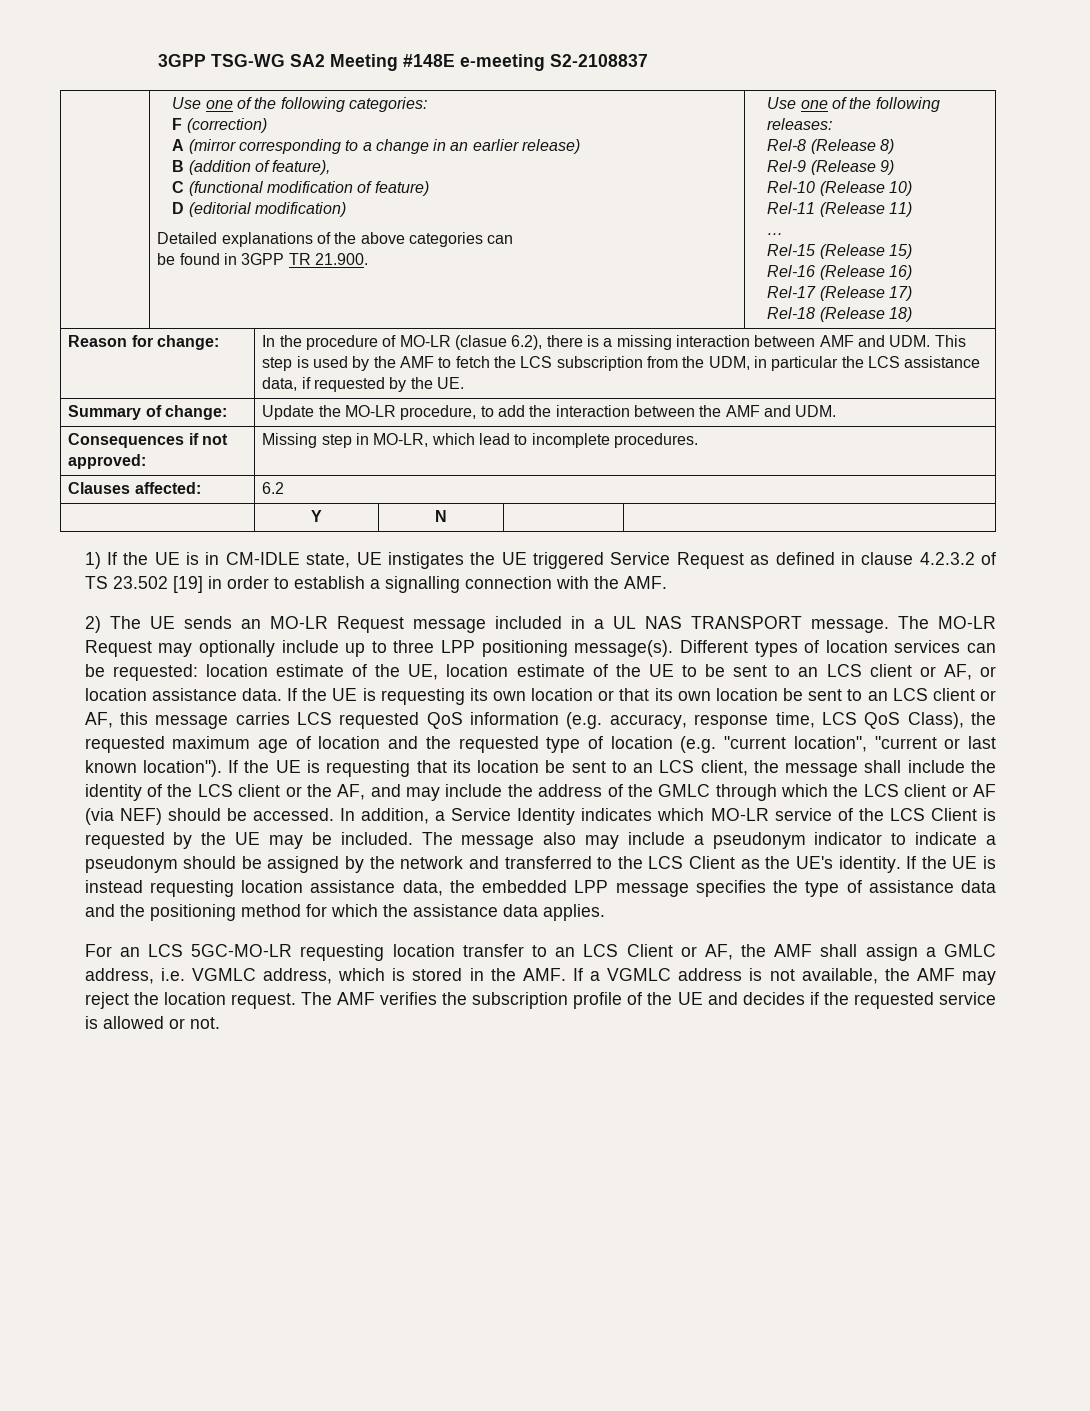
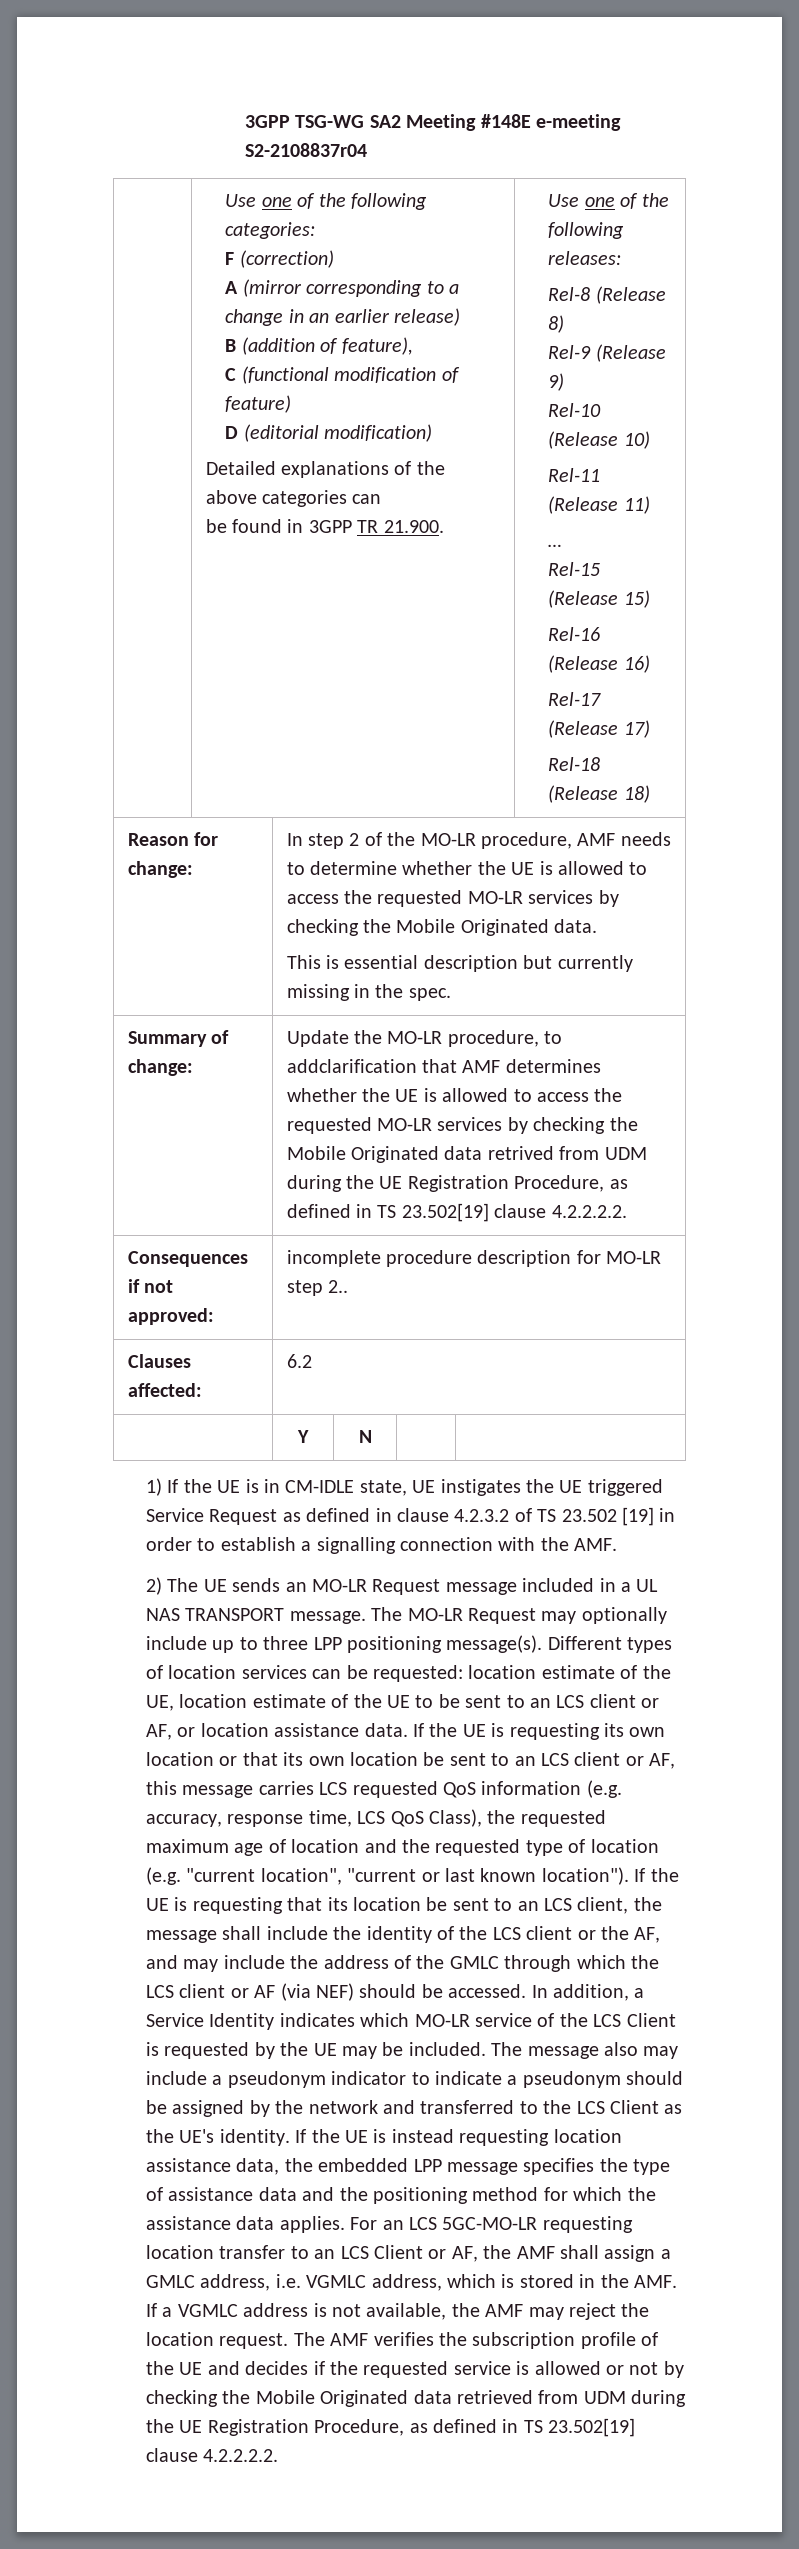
- 3GPP TSG-WG SA2 Meeting #148E e-meeting S2-2108837
+ 3GPP TSG-WG SA2 Meeting #148E e-meeting S2-2108837r04
- In the procedure of MO-LR (clasue 6.2), there is a missing interaction between AMF and UDM. This step is used by the AMF to fetch the LCS subscription from the UDM, in particular the LCS assistance data, if requested by the UE.
+ In step 2 of the MO-LR procedure, AMF needs to determine whether the UE is allowed to access the requested MO-LR services by checking the Mobile Originated data.
+ This is essential description but currently missing in the spec.
- Update the MO-LR procedure, to add the interaction between the AMF and UDM.
- Consequences if not approved: | Missing step in MO-LR, which lead to incomplete procedures.
+ Update the MO-LR procedure, to addclarification that AMF determines whether the UE is allowed to access the requested MO-LR services by checking the Mobile Originated data retrived from UDM during the UE Registration Procedure, as defined in TS 23.502[19] clause 4.2.2.2.2.
+ Consequences if not approved: | incomplete procedure description for MO-LR step 2..
- If the UE is instead requesting location assistance data, the embedded LPP message specifies the type of assistance data and the positioning method for which the assistance data applies.
- For an LCS 5GC-MO-LR requesting location transfer to an LCS Client or AF, the AMF shall assign a GMLC address, i.e. VGMLC address, which is stored in the AMF. If a VGMLC address is not available, the AMF may reject the location request.
+ If the UE is instead requesting location assistance data, the embedded LPP message specifies the type of assistance data and the positioning method for which the assistance data applies. For an LCS 5GC-MO-LR requesting location transfer to an LCS Client or AF, the AMF shall assign a GMLC address, i.e. VGMLC address, which is stored in the AMF. If a VGMLC address is not available, the AMF may reject the location request.
- The AMF verifies the subscription profile of the UE and decides if the requested service is allowed or not.
+ The AMF verifies the subscription profile of the UE and decides if the requested service is allowed or not by checking the Mobile Originated data retrieved from UDM during the UE Registration Procedure, as defined in TS 23.502[19] clause 4.2.2.2.2.

